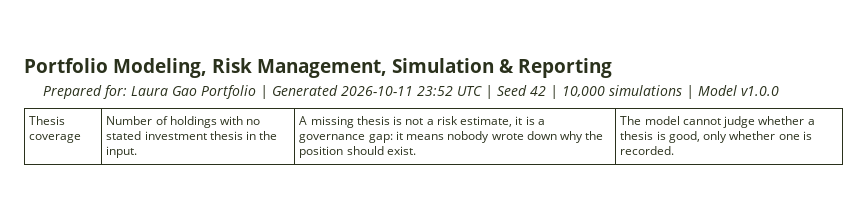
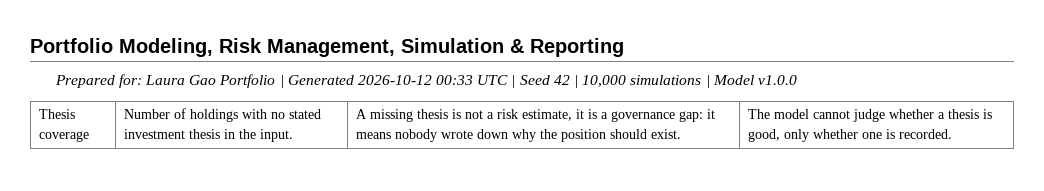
- Prepared for: Laura Gao Portfolio | Generated 2026-10-11 23:52 UTC | Seed 42 | 10,000 simulations | Model v1.0.0
+ Prepared for: Laura Gao Portfolio | Generated 2026-10-12 00:33 UTC | Seed 42 | 10,000 simulations | Model v1.0.0

